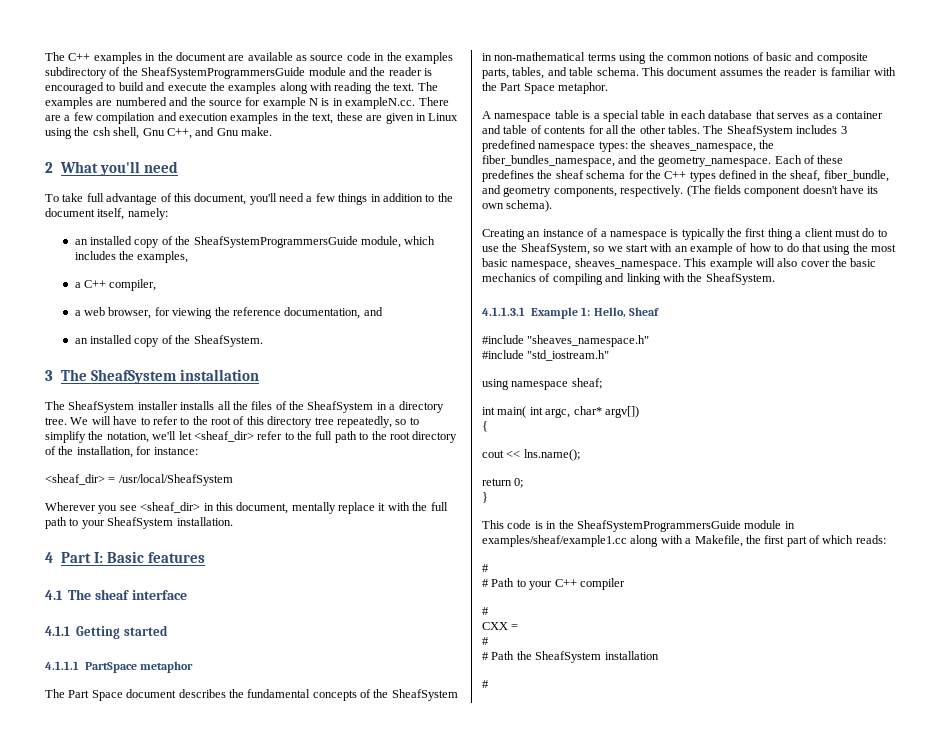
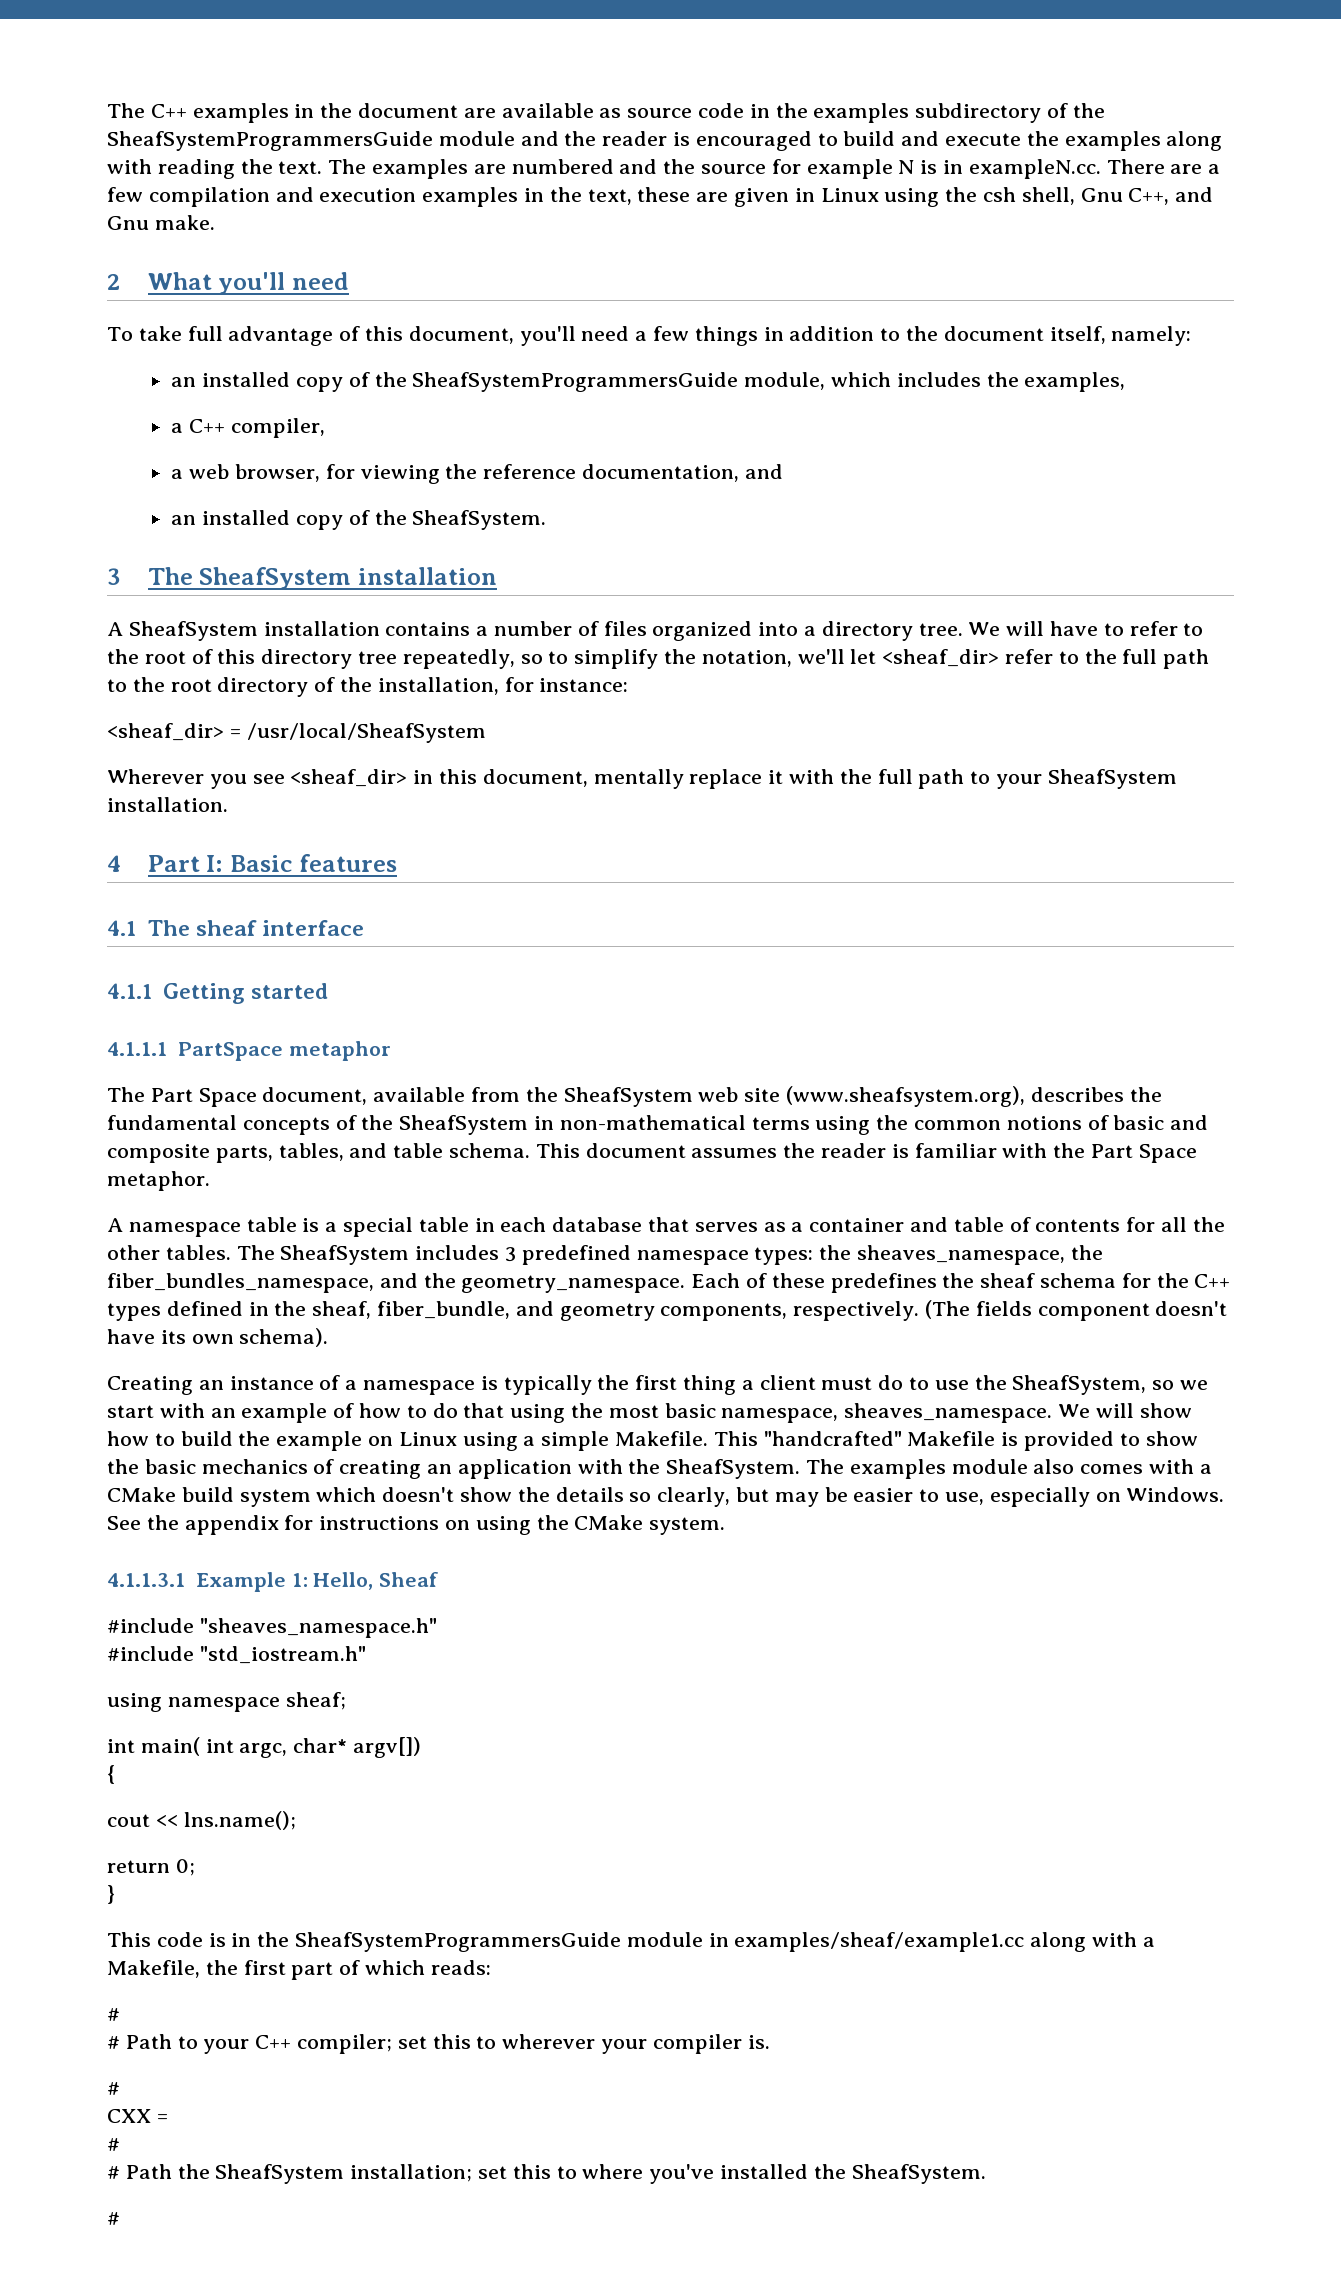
- The SheafSystem installer installs all the files of the SheafSystem in a directory tree.
+ A SheafSystem installation contains a number of files organized into a directory tree.
- The Part Space document describes the fundamental concepts of the SheafSystem in non-mathematical terms using the common notions of basic and composite parts, tables, and table schema.
+ The Part Space document, available from the SheafSystem web site (www.sheafsystem.org), describes the fundamental concepts of the SheafSystem in non-mathematical terms using the common notions of basic and composite parts, tables, and table schema.
- This example will also cover the basic mechanics of compiling and linking with the SheafSystem.
+ We will show how to build the example on Linux using a simple Makefile. This "handcrafted" Makefile is provided to show the basic mechanics of creating an application with the SheafSystem. The examples module also comes with a CMake build system which doesn't show the details so clearly, but may be easier to use, especially on Windows. See the appendix for instructions on using the CMake system.
- # Path to your C++ compiler
+ # Path to your C++ compiler; set this to wherever your compiler is.
- # Path the SheafSystem installation
+ # Path the SheafSystem installation; set this to where you've installed the SheafSystem.

